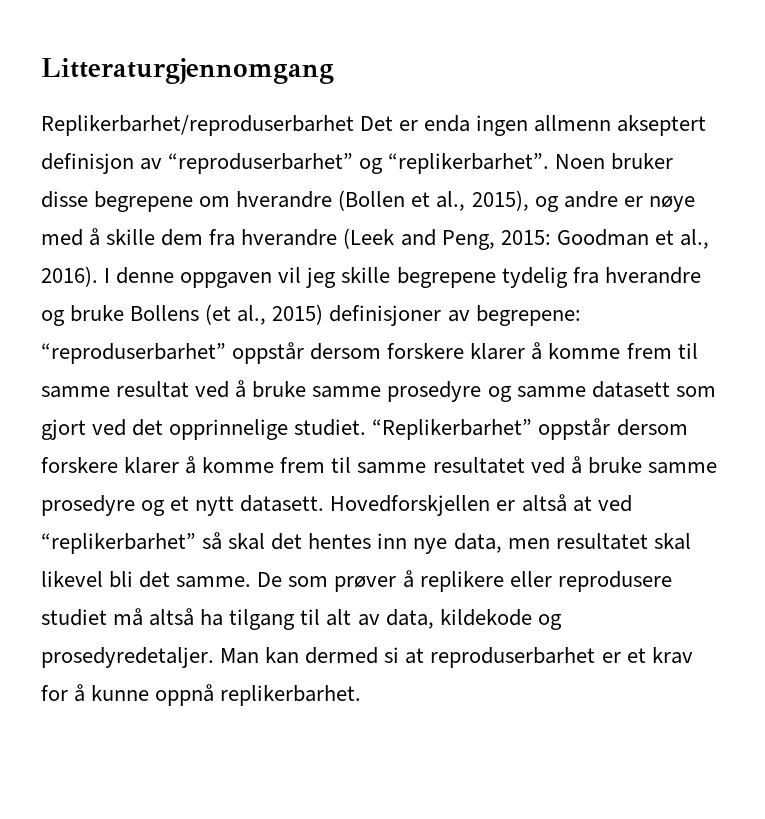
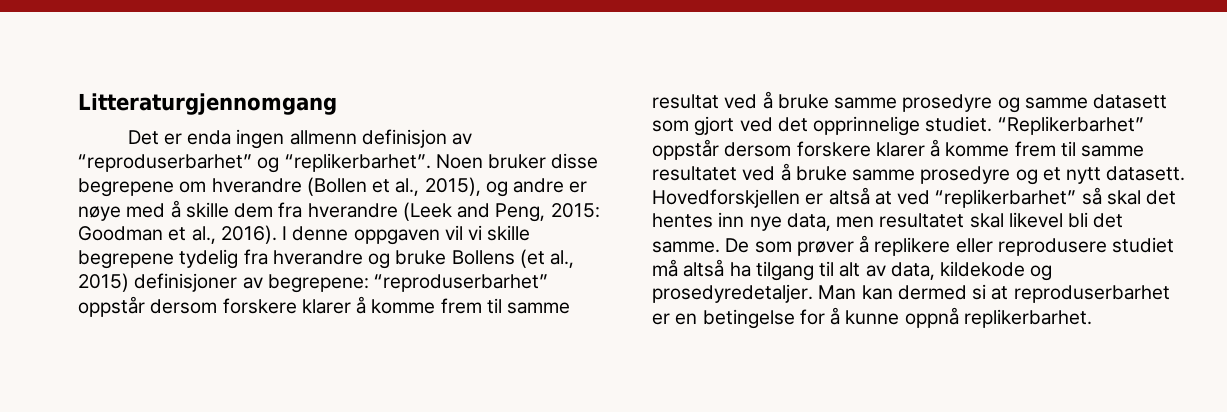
- Replikerbarhet/reproduserbarhet Det er enda ingen allmenn akseptert definisjon av “reproduserbarhet” og “replikerbarhet”.
+ Det er enda ingen allmenn definisjon av “reproduserbarhet” og “replikerbarhet”.
- I denne oppgaven vil jeg skille begrepene tydelig fra hverandre og bruke Bollens (et al., 2015) definisjoner av begrepene: “reproduserbarhet” oppstår dersom forskere klarer å komme frem til samme resultat ved å bruke samme prosedyre og samme datasett som gjort ved det opprinnelige studiet.
+ I denne oppgaven vil vi skille begrepene tydelig fra hverandre og bruke Bollens (et al., 2015) definisjoner av begrepene: “reproduserbarhet” oppstår dersom forskere klarer å komme frem til samme resultat ved å bruke samme prosedyre og samme datasett som gjort ved det opprinnelige studiet.
- Man kan dermed si at reproduserbarhet er et krav for å kunne oppnå replikerbarhet.
+ Man kan dermed si at reproduserbarhet er en betingelse for å kunne oppnå replikerbarhet.

